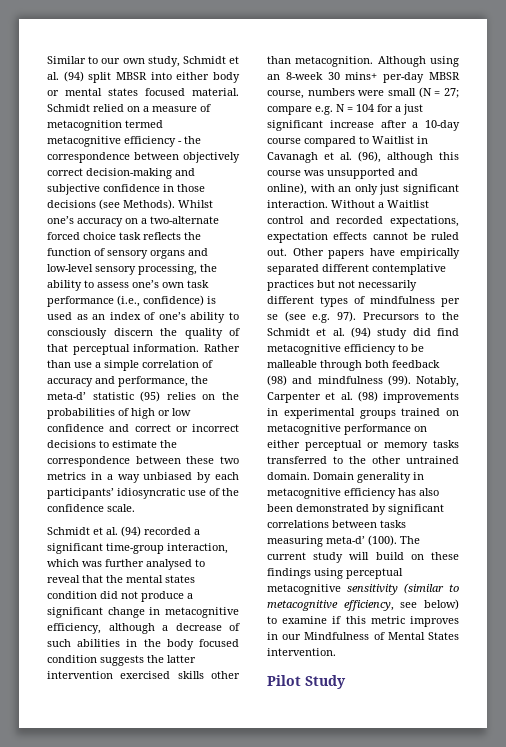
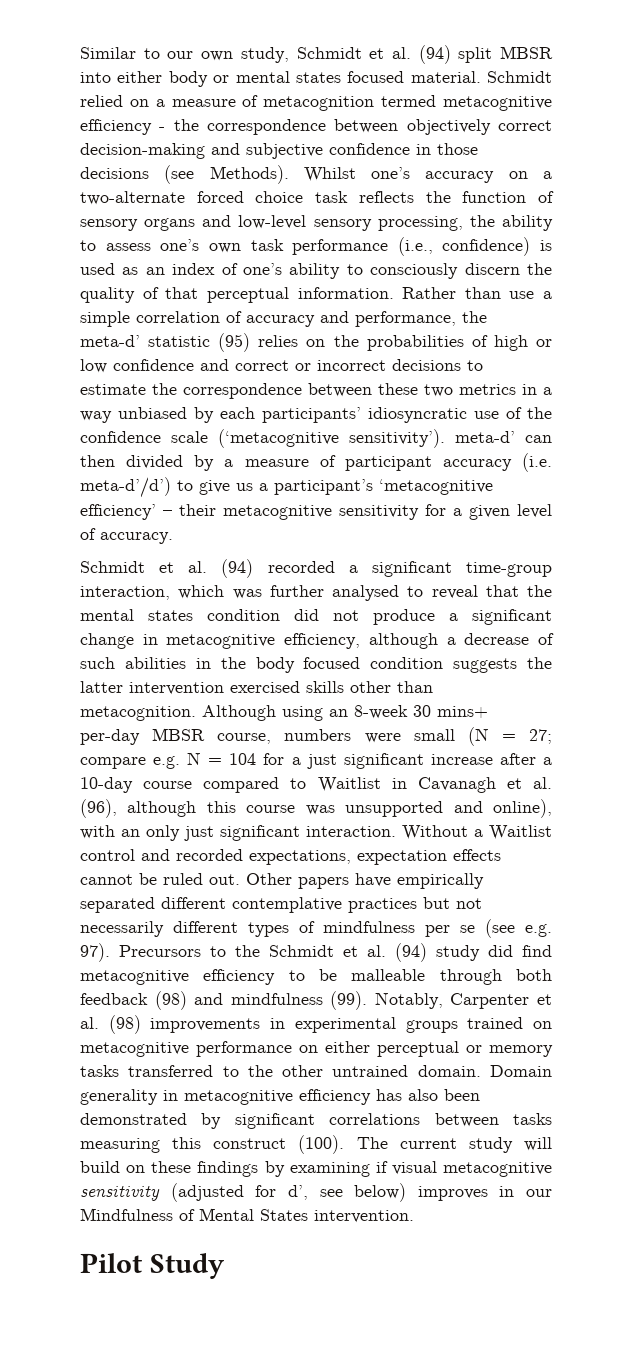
- Rather than use a simple correlation of accuracy and performance, the meta-d’ statistic (95) relies on the probabilities of high or low confidence and correct or incorrect decisions to estimate the correspondence between these two metrics in a way unbiased by each participants’ idiosyncratic use of the confidence scale.
+ Rather than use a simple correlation of accuracy and performance, the meta-d’ statistic (95) relies on the probabilities of high or low confidence and correct or incorrect decisions to estimate the correspondence between these two metrics in a way unbiased by each participants’ idiosyncratic use of the confidence scale (‘metacognitive sensitivity’). meta-d’ can then divided by a measure of participant accuracy (i.e. meta-d’/d’) to give us a participant’s ‘metacognitive efficiency’ – their metacognitive sensitivity for a given level of accuracy.
- Domain generality in metacognitive efficiency has also been demonstrated by significant correlations between tasks measuring meta-d’ (100).
+ Domain generality in metacognitive efficiency has also been demonstrated by significant correlations between tasks measuring this construct (100).
- The current study will build on these findings using perceptual metacognitive sensitivity (similar to metacognitive efficiency, see below) to examine if this metric improves in our Mindfulness of Mental States intervention.
+ The current study will build on these findings by examining if visual metacognitive sensitivity (adjusted for d’, see below) improves in our Mindfulness of Mental States intervention.

